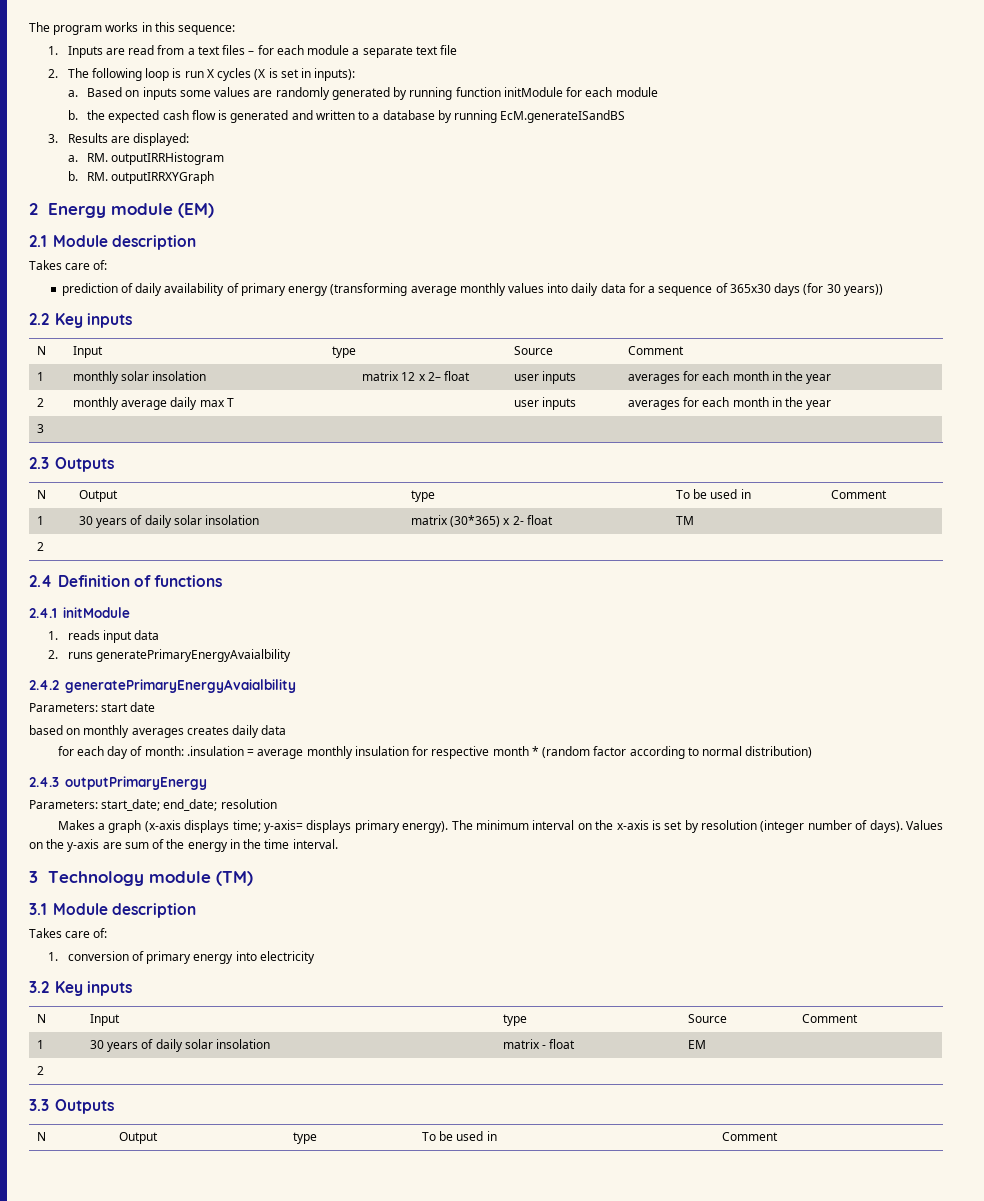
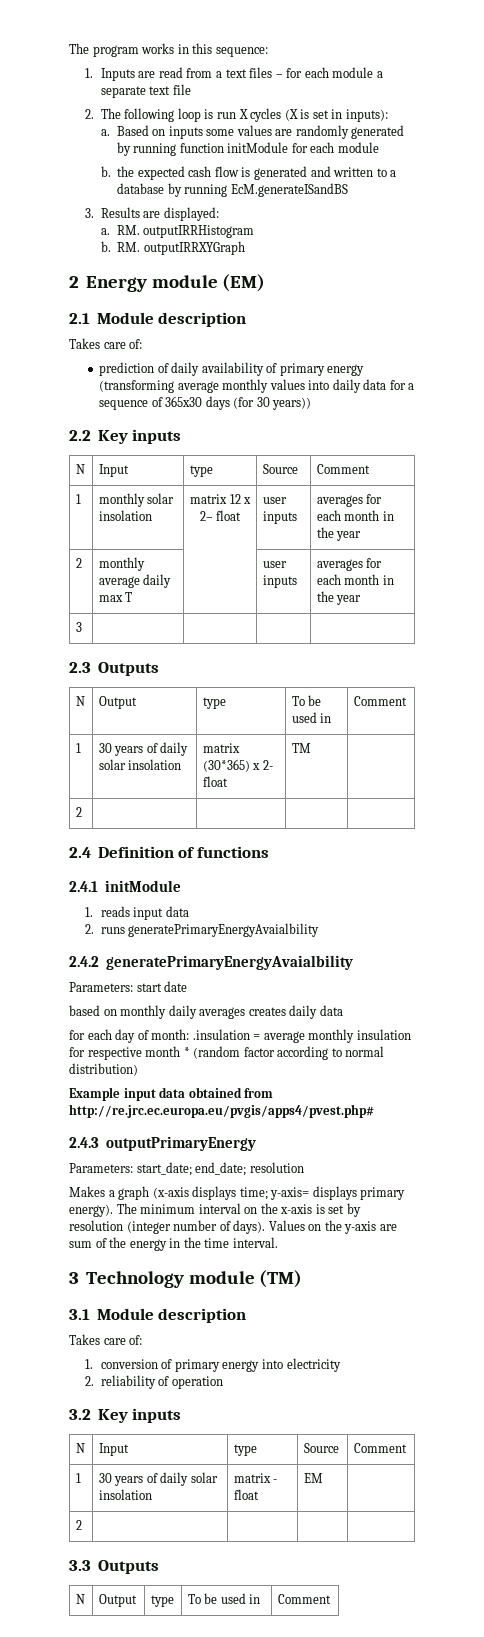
- based on monthly averages creates daily data
+ based on monthly daily averages creates daily data
+ Example input data obtained from http://re.jrc.ec.europa.eu/pvgis/apps4/pvest.php#
+ 2. reliability of operation

